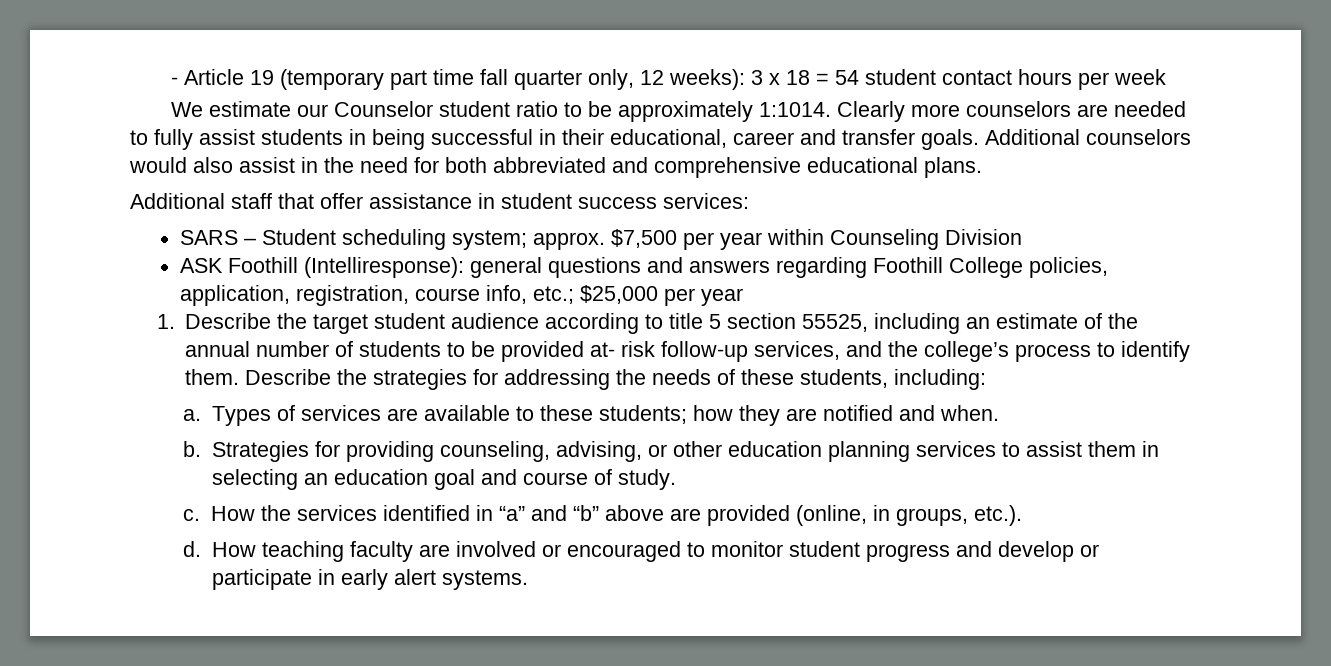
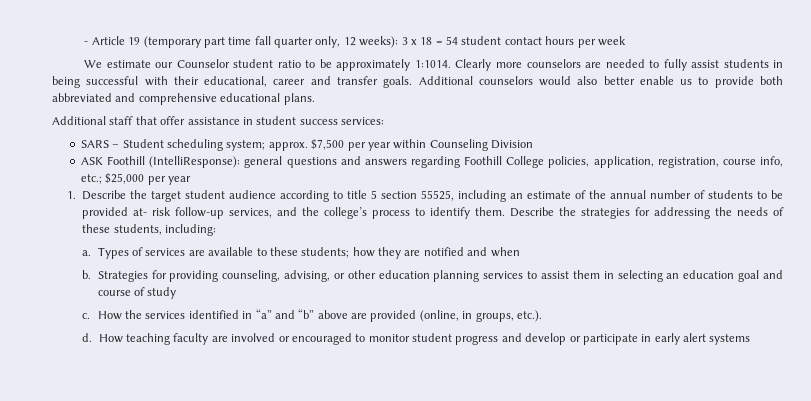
- Clearly more counselors are needed to fully assist students in being successful in their educational, career and transfer goals.
+ Clearly more counselors are needed to fully assist students in being successful with their educational, career and transfer goals.
- Additional counselors would also assist in the need for both abbreviated and comprehensive educational plans.
+ Additional counselors would also better enable us to provide both abbreviated and comprehensive educational plans.
- ASK Foothill (Intelliresponse): general questions and answers regarding Foothill College policies, application, registration, course info, etc.; $25,000 per year
+ ASK Foothill (IntelliResponse): general questions and answers regarding Foothill College policies, application, registration, course info, etc.; $25,000 per year
- Types of services are available to these students; how they are notified and when.
+ Types of services are available to these students; how they are notified and when
- Strategies for providing counseling, advising, or other education planning services to assist them in selecting an education goal and course of study.
+ Strategies for providing counseling, advising, or other education planning services to assist them in selecting an education goal and course of study
- How teaching faculty are involved or encouraged to monitor student progress and develop or participate in early alert systems.
+ How teaching faculty are involved or encouraged to monitor student progress and develop or participate in early alert systems

